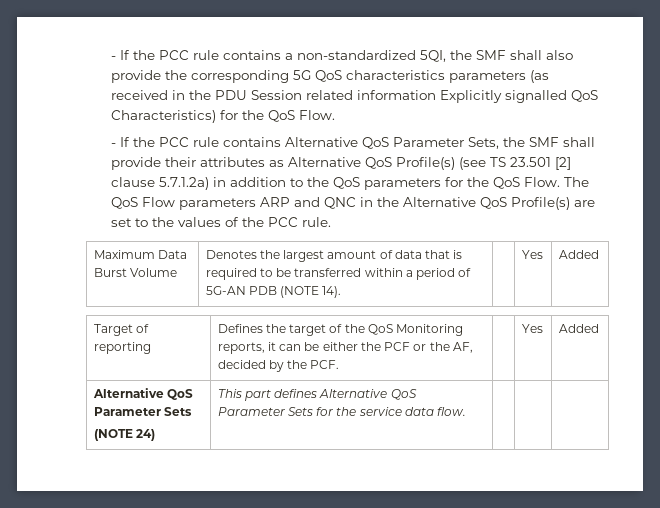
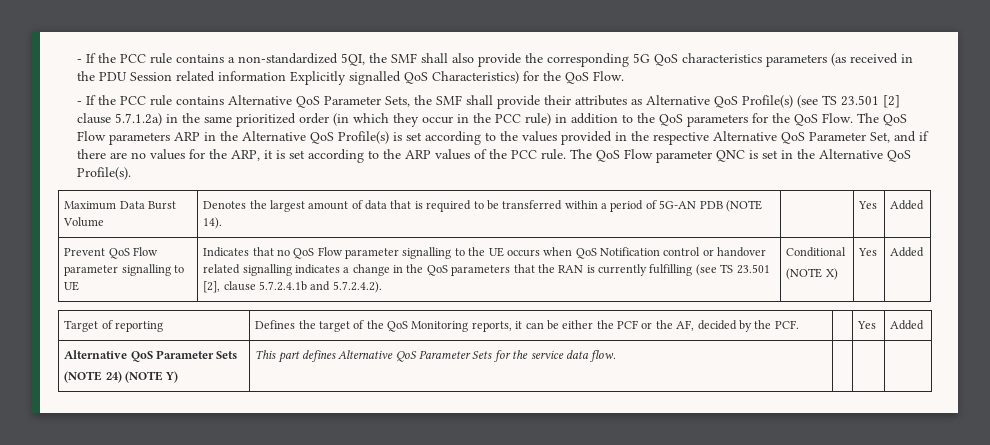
- - If the PCC rule contains Alternative QoS Parameter Sets, the SMF shall provide their attributes as Alternative QoS Profile(s) (see TS 23.501 [2] clause 5.7.1.2a) in addition to the QoS parameters for the QoS Flow.
+ - If the PCC rule contains Alternative QoS Parameter Sets, the SMF shall provide their attributes as Alternative QoS Profile(s) (see TS 23.501 [2] clause 5.7.1.2a) in the same prioritized order (in which they occur in the PCC rule) in addition to the QoS parameters for the QoS Flow.
- The QoS Flow parameters ARP and QNC in the Alternative QoS Profile(s) are set to the values of the PCC rule.
+ The QoS Flow parameters ARP in the Alternative QoS Profile(s) is set according to the values provided in the respective Alternative QoS Parameter Set, and if there are no values for the ARP, it is set according to the ARP values of the PCC rule. The QoS Flow parameter QNC is set in the Alternative QoS Profile(s).
+ Prevent QoS Flow parameter signalling to UE | Indicates that no QoS Flow parameter signalling to the UE occurs when QoS Notification control or handover related signalling indicates a change in the QoS parameters that the RAN is currently fulfilling (see TS 23.501 [2], clause 5.7.2.4.1b and 5.7.2.4.2). | Conditional
+ (NOTE X) | Yes | Added
  Target of reporting | Defines the target of the QoS Monitoring reports, it can be either the PCF or the AF, decided by the PCF. | | Yes | Added
  Alternative QoS Parameter Sets
- (NOTE 24) | This part defines Alternative QoS Parameter Sets for the service data flow. | | |
+ (NOTE 24) (NOTE Y) | This part defines Alternative QoS Parameter Sets for the service data flow. | | |

